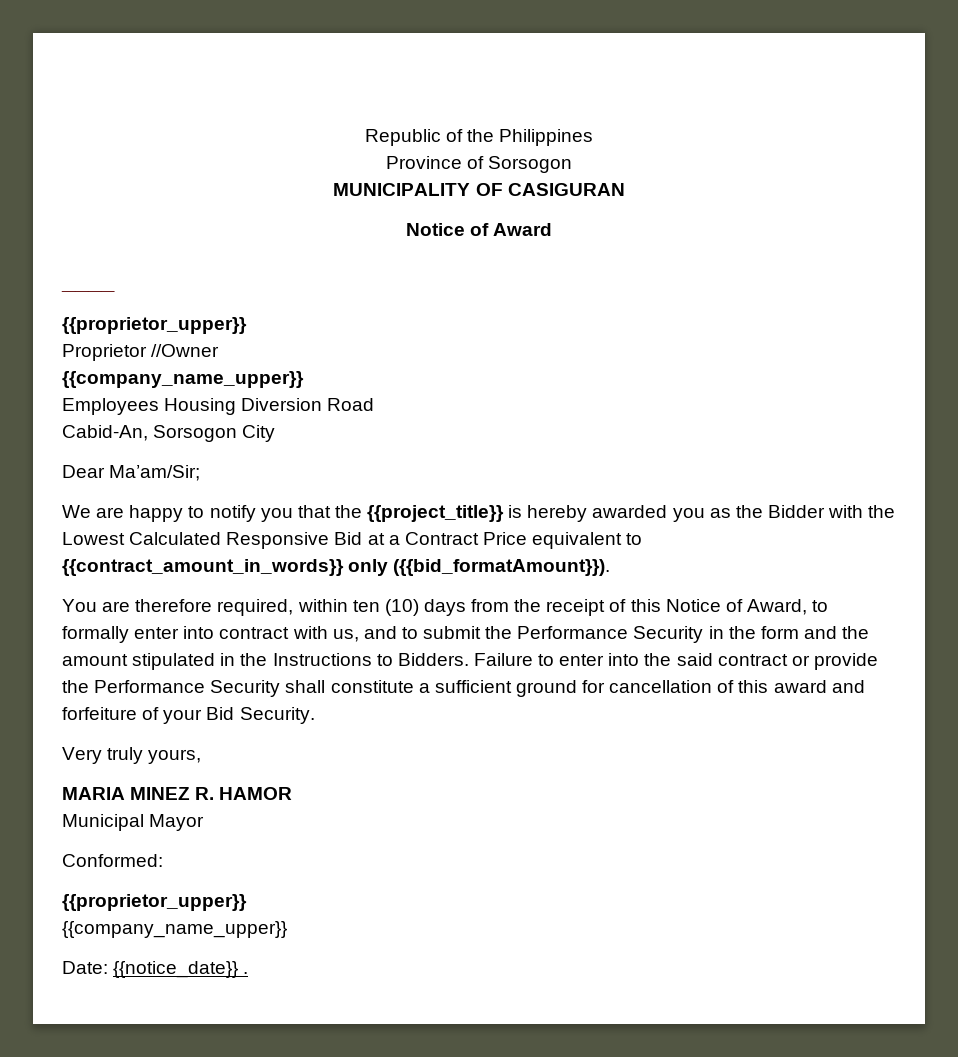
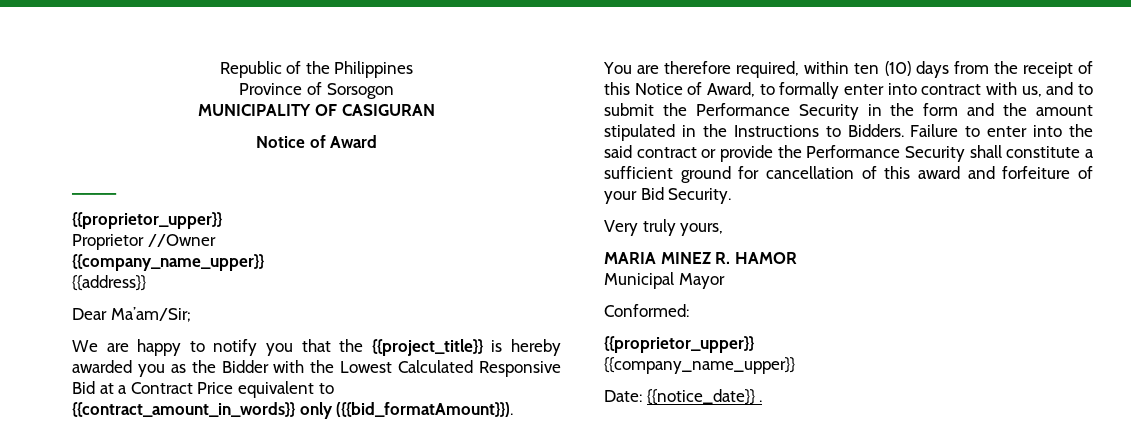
- Employees Housing Diversion Road
- Cabid-An, Sorsogon City
+ {{address}}

